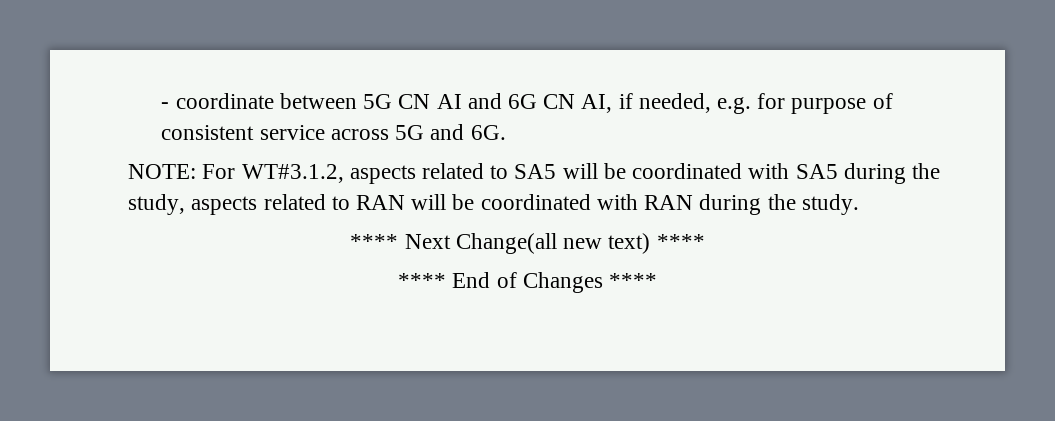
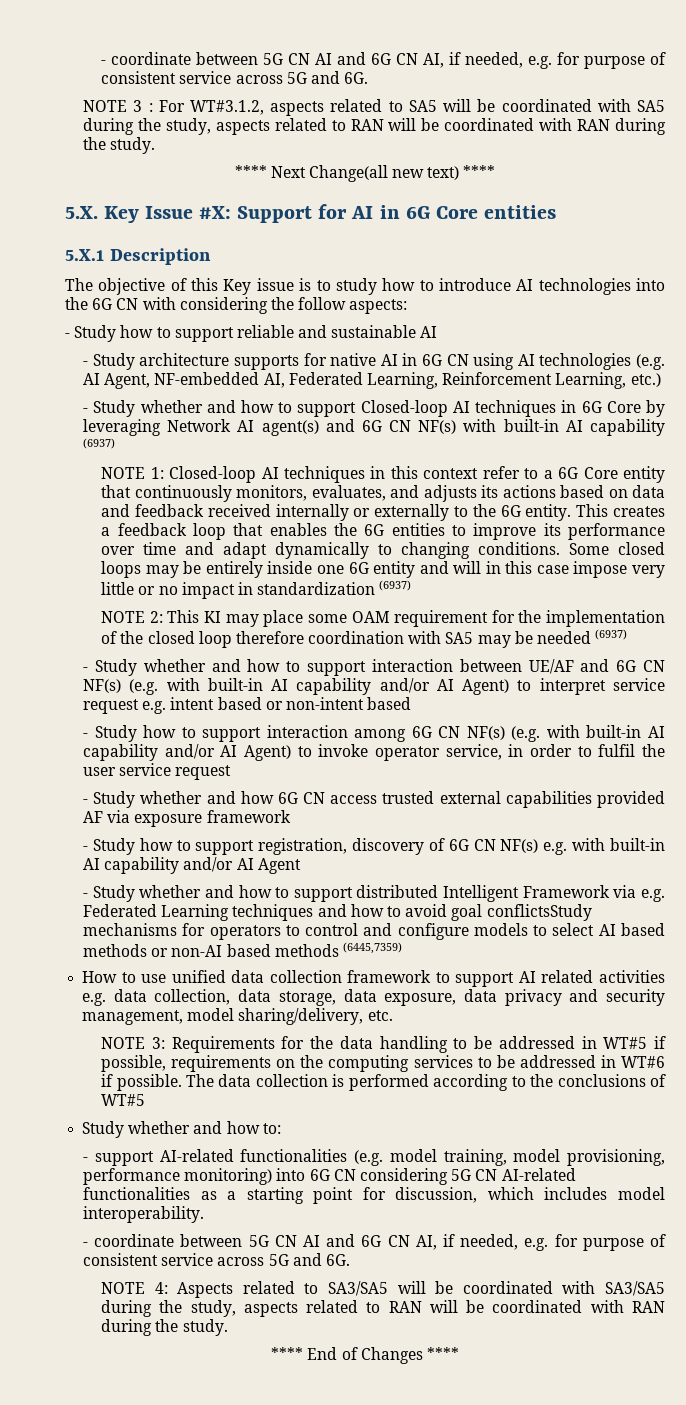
- NOTE: For WT#3.1.2, aspects related to SA5 will be coordinated with SA5 during the study, aspects related to RAN will be coordinated with RAN during the study.
+ NOTE 3 : For WT#3.1.2, aspects related to SA5 will be coordinated with SA5 during the study, aspects related to RAN will be coordinated with RAN during the study.
+ 5.X. Key Issue #X: Support for AI in 6G Core entities
+ 5.X.1 Description
+ The objective of this Key issue is to study how to introduce AI technologies into the 6G CN with considering the follow aspects:
+ - Study how to support reliable and sustainable AI
+ - Study architecture supports for native AI in 6G CN using AI technologies (e.g. AI Agent, NF-embedded AI, Federated Learning, Reinforcement Learning, etc.)
+ - Study whether and how to support Closed-loop AI techniques in 6G Core by leveraging Network AI agent(s) and 6G CN NF(s) with built-in AI capability (6937)
+ NOTE 1: Closed-loop AI techniques in this context refer to a 6G Core entity that continuously monitors, evaluates, and adjusts its actions based on data and feedback received internally or externally to the 6G entity. This creates a feedback loop that enables the 6G entities to improve its performance over time and adapt dynamically to changing conditions. Some closed loops may be entirely inside one 6G entity and will in this case impose very little or no impact in standardization (6937)
+ NOTE 2: This KI may place some OAM requirement for the implementation of the closed loop therefore coordination with SA5 may be needed (6937)
+ - Study whether and how to support interaction between UE/AF and 6G CN NF(s) (e.g. with built-in AI capability and/or AI Agent) to interpret service request e.g. intent based or non-intent based
+ - Study how to support interaction among 6G CN NF(s) (e.g. with built-in AI capability and/or AI Agent) to invoke operator service, in order to fulfil the user service request
+ - Study whether and how 6G CN access trusted external capabilities provided AF via exposure framework
+ - Study how to support registration, discovery of 6G CN NF(s) e.g. with built-in AI capability and/or AI Agent
+ - Study whether and how to support distributed Intelligent Framework via e.g. Federated Learning techniques and how to avoid goal conflictsStudy mechanisms for operators to control and configure models to select AI based methods or non-AI based methods (6445,7359)
+ How to use unified data collection framework to support AI related activities e.g. data collection, data storage, data exposure, data privacy and security management, model sharing/delivery, etc.
+ NOTE 3: Requirements for the data handling to be addressed in WT#5 if possible, requirements on the computing services to be addressed in WT#6 if possible. The data collection is performed according to the conclusions of WT#5
+ Study whether and how to:
+ - support AI-related functionalities (e.g. model training, model provisioning, performance monitoring) into 6G CN considering 5G CN AI-related functionalities as a starting point for discussion, which includes model interoperability.
+ - coordinate between 5G CN AI and 6G CN AI, if needed, e.g. for purpose of consistent service across 5G and 6G.
+ NOTE 4: Aspects related to SA3/SA5 will be coordinated with SA3/SA5 during the study, aspects related to RAN will be coordinated with RAN during the study.

